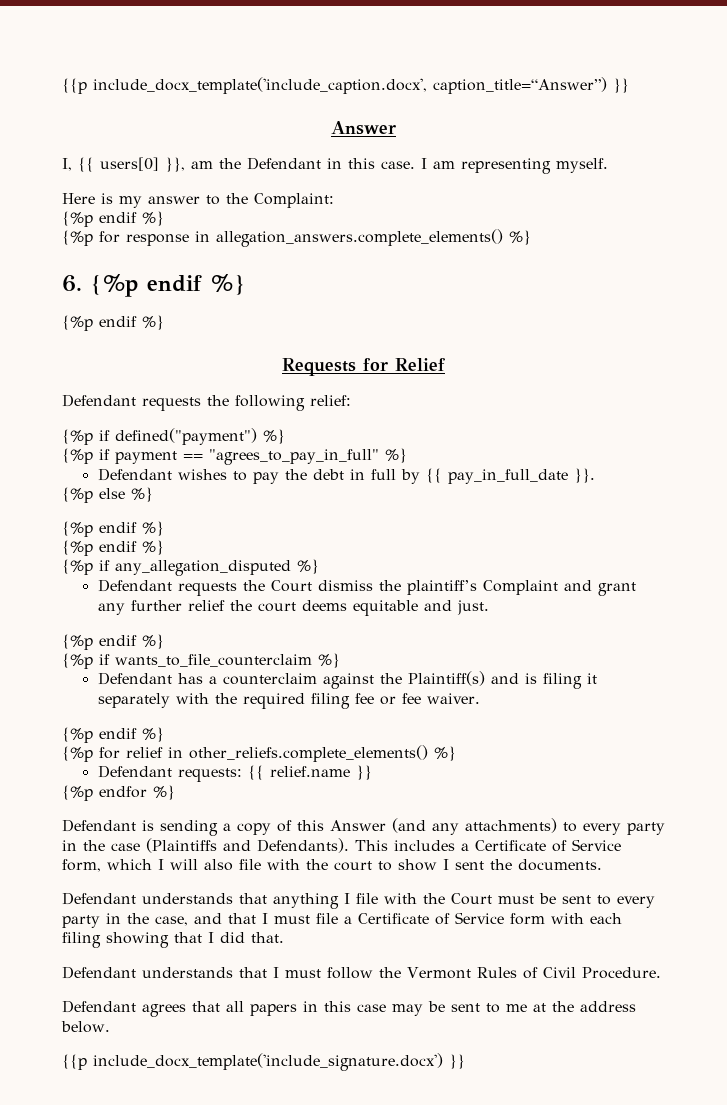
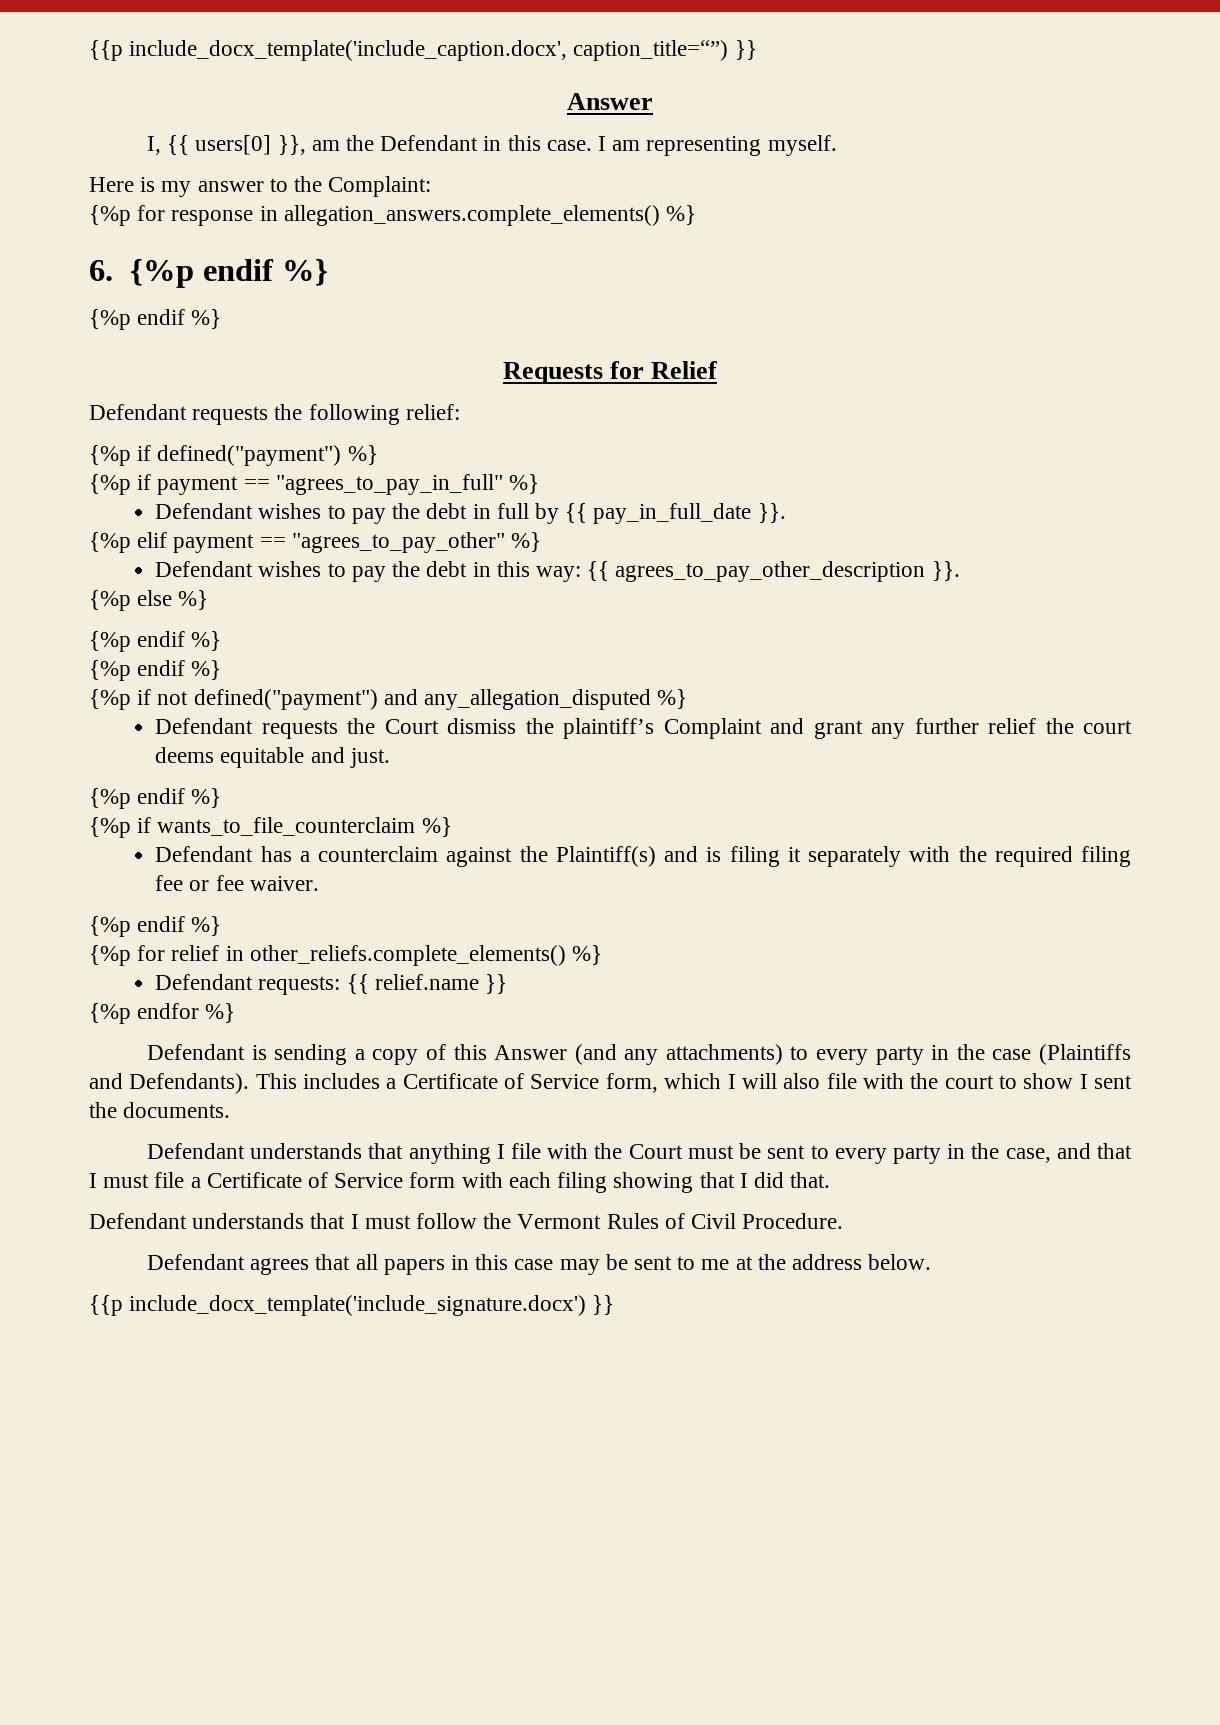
- {{p include_docx_template('include_caption.docx', caption_title=“Answer”) }}
+ {{p include_docx_template('include_caption.docx', caption_title=“”) }}
  Here is my answer to the Complaint:
- {%p endif %}
+ {%p elif payment == "agrees_to_pay_other" %}
+ Defendant wishes to pay the debt in this way: {{ agrees_to_pay_other_description }}.
- {%p if any_allegation_disputed %}
+ {%p if not defined("payment") and any_allegation_disputed %}

